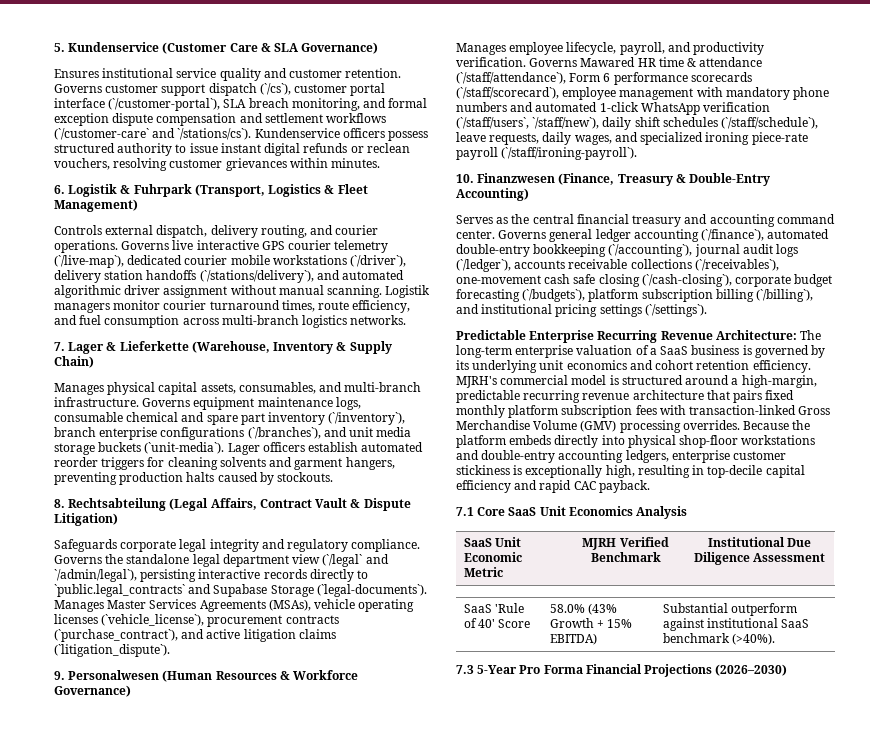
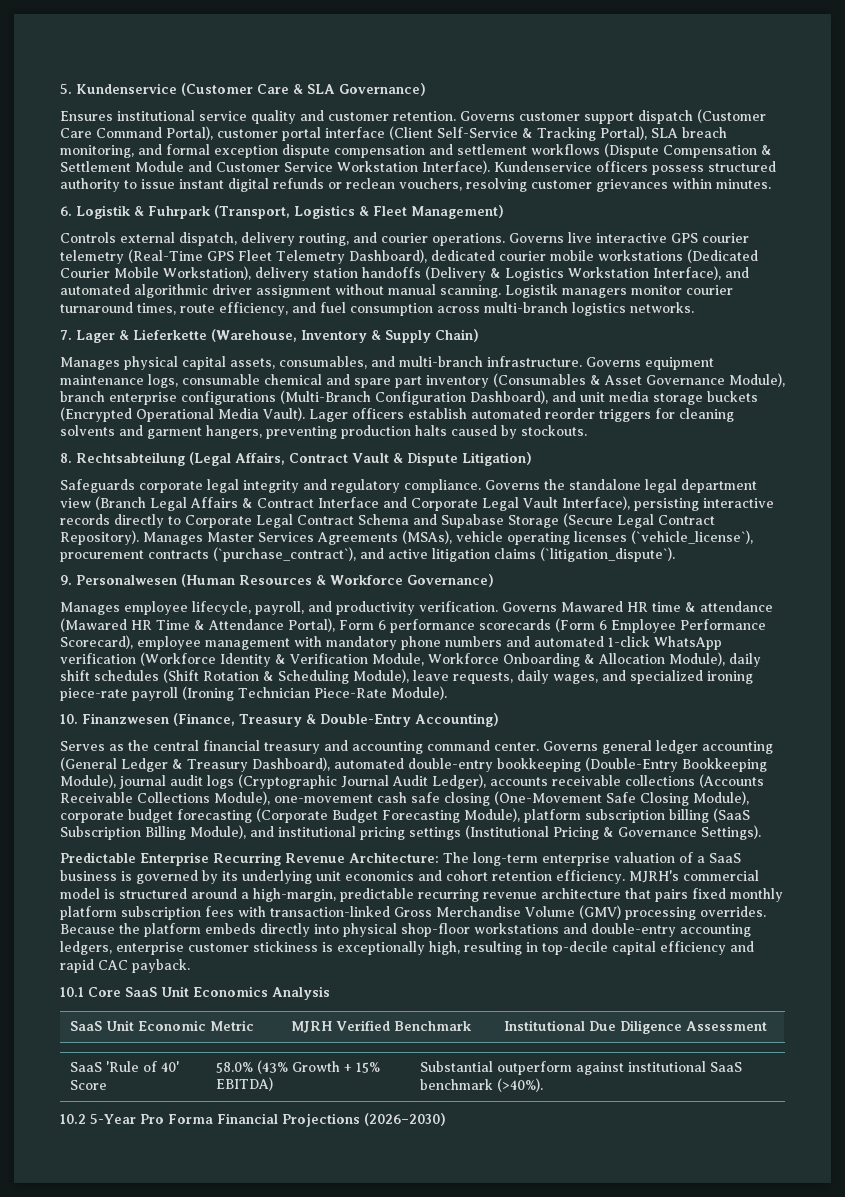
- Governs customer support dispatch (`/cs`), customer portal interface (`/customer-portal`), SLA breach monitoring, and formal exception dispute compensation and settlement workflows (`/customer-care` and `/stations/cs`).
+ Governs customer support dispatch (Customer Care Command Portal), customer portal interface (Client Self-Service & Tracking Portal), SLA breach monitoring, and formal exception dispute compensation and settlement workflows (Dispute Compensation & Settlement Module and Customer Service Workstation Interface).
- Governs live interactive GPS courier telemetry (`/live-map`), dedicated courier mobile workstations (`/driver`), delivery station handoffs (`/stations/delivery`), and automated algorithmic driver assignment without manual scanning.
+ Governs live interactive GPS courier telemetry (Real-Time GPS Fleet Telemetry Dashboard), dedicated courier mobile workstations (Dedicated Courier Mobile Workstation), delivery station handoffs (Delivery & Logistics Workstation Interface), and automated algorithmic driver assignment without manual scanning.
- Governs equipment maintenance logs, consumable chemical and spare part inventory (`/inventory`), branch enterprise configurations (`/branches`), and unit media storage buckets (`unit-media`).
+ Governs equipment maintenance logs, consumable chemical and spare part inventory (Consumables & Asset Governance Module), branch enterprise configurations (Multi-Branch Configuration Dashboard), and unit media storage buckets (Encrypted Operational Media Vault).
- Governs the standalone legal department view (`/legal` and `/admin/legal`), persisting interactive records directly to `public.legal_contracts` and Supabase Storage (`legal-documents`).
+ Governs the standalone legal department view (Branch Legal Affairs & Contract Interface and Corporate Legal Vault Interface), persisting interactive records directly to Corporate Legal Contract Schema and Supabase Storage (Secure Legal Contract Repository).
- Governs Mawared HR time & attendance (`/staff/attendance`), Form 6 performance scorecards (`/staff/scorecard`), employee management with mandatory phone numbers and automated 1-click WhatsApp verification (`/staff/users`, `/staff/new`), daily shift schedules (`/staff/schedule`), leave requests, daily wages, and specialized ironing piece-rate payroll (`/staff/ironing-payroll`).
+ Governs Mawared HR time & attendance (Mawared HR Time & Attendance Portal), Form 6 performance scorecards (Form 6 Employee Performance Scorecard), employee management with mandatory phone numbers and automated 1-click WhatsApp verification (Workforce Identity & Verification Module, Workforce Onboarding & Allocation Module), daily shift schedules (Shift Rotation & Scheduling Module), leave requests, daily wages, and specialized ironing piece-rate payroll (Ironing Technician Piece-Rate Module).
- Governs general ledger accounting (`/finance`), automated double-entry bookkeeping (`/accounting`), journal audit logs (`/ledger`), accounts receivable collections (`/receivables`), one-movement cash safe closing (`/cash-closing`), corporate budget forecasting (`/budgets`), platform subscription billing (`/billing`), and institutional pricing settings (`/settings`).
+ Governs general ledger accounting (General Ledger & Treasury Dashboard), automated double-entry bookkeeping (Double-Entry Bookkeeping Module), journal audit logs (Cryptographic Journal Audit Ledger), accounts receivable collections (Accounts Receivable Collections Module), one-movement cash safe closing (One-Movement Safe Closing Module), corporate budget forecasting (Corporate Budget Forecasting Module), platform subscription billing (SaaS Subscription Billing Module), and institutional pricing settings (Institutional Pricing & Governance Settings).
- 7.1 Core SaaS Unit Economics Analysis
+ 10.1 Core SaaS Unit Economics Analysis
- 7.3 5-Year Pro Forma Financial Projections (2026–2030)
+ 10.2 5-Year Pro Forma Financial Projections (2026–2030)

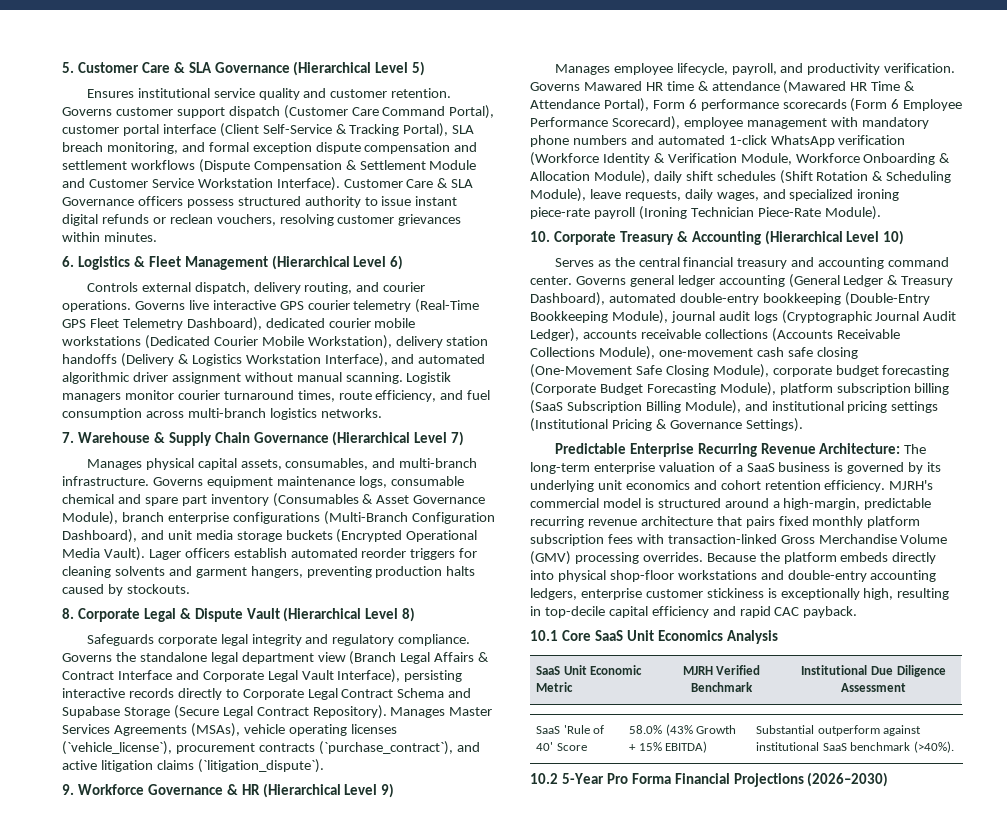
- 5. Kundenservice (Customer Care & SLA Governance)
+ 5. Customer Care & SLA Governance (Hierarchical Level 5)
- Kundenservice officers possess structured authority to issue instant digital refunds or reclean vouchers, resolving customer grievances within minutes.
+ Customer Care & SLA Governance officers possess structured authority to issue instant digital refunds or reclean vouchers, resolving customer grievances within minutes.
- 6. Logistik & Fuhrpark (Transport, Logistics & Fleet Management)
+ 6. Logistics & Fleet Management (Hierarchical Level 6)
- 7. Lager & Lieferkette (Warehouse, Inventory & Supply Chain)
+ 7. Warehouse & Supply Chain Governance (Hierarchical Level 7)
- 8. Rechtsabteilung (Legal Affairs, Contract Vault & Dispute Litigation)
+ 8. Corporate Legal & Dispute Vault (Hierarchical Level 8)
- 9. Personalwesen (Human Resources & Workforce Governance)
+ 9. Workforce Governance & HR (Hierarchical Level 9)
- 10. Finanzwesen (Finance, Treasury & Double-Entry Accounting)
+ 10. Corporate Treasury & Accounting (Hierarchical Level 10)

